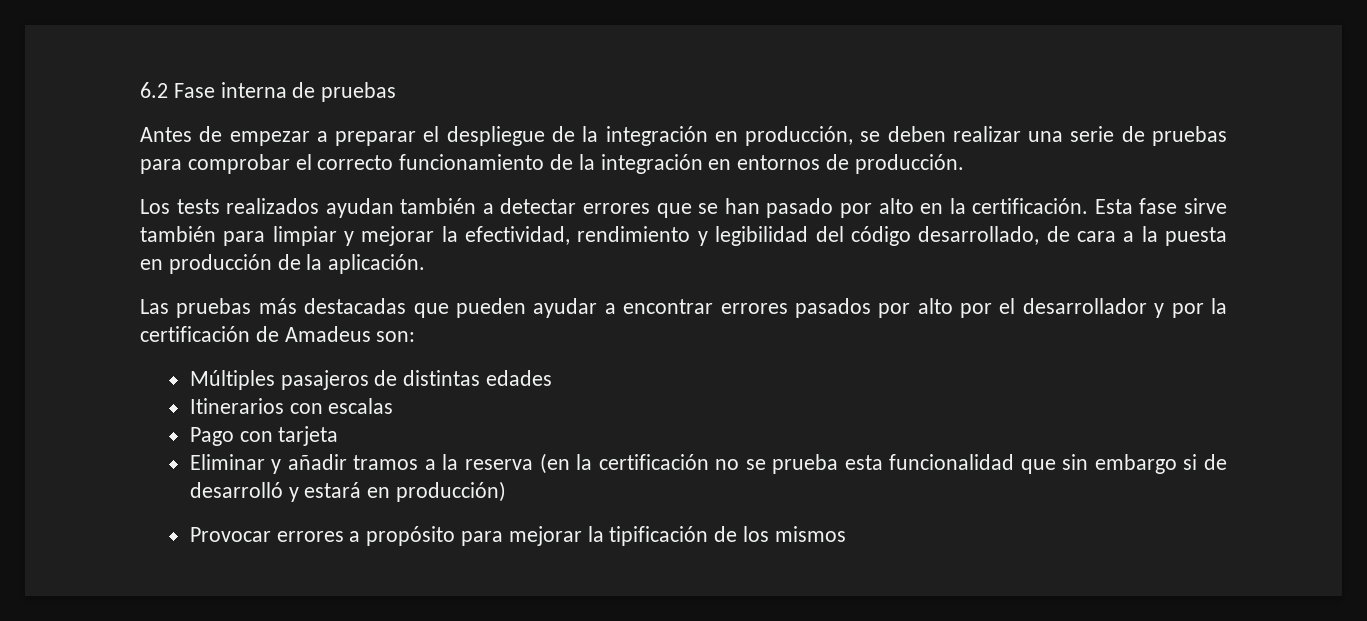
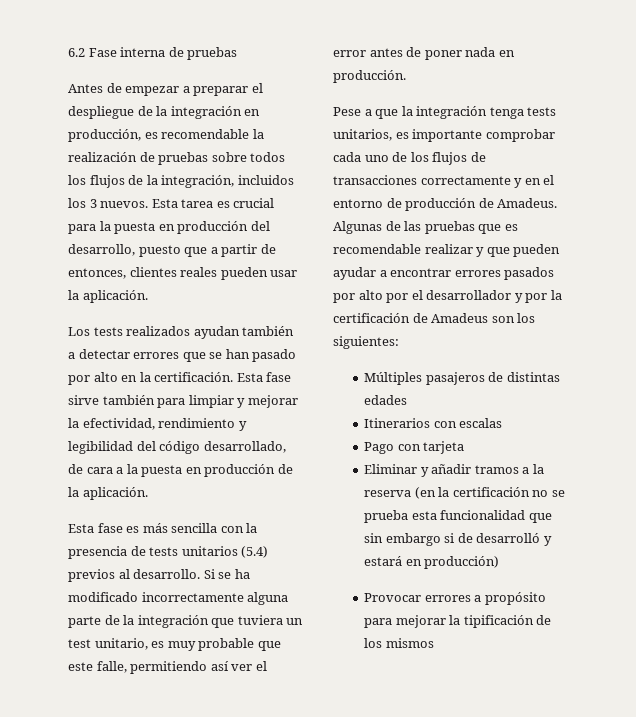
- Antes de empezar a preparar el despliegue de la integración en producción, se deben realizar una serie de pruebas para comprobar el correcto funcionamiento de la integración en entornos de producción.
+ Antes de empezar a preparar el despliegue de la integración en producción, es recomendable la realización de pruebas sobre todos los flujos de la integración, incluidos los 3 nuevos. Esta tarea es crucial para la puesta en producción del desarrollo, puesto que a partir de entonces, clientes reales pueden usar la aplicación.
- Las pruebas más destacadas que pueden ayudar a encontrar errores pasados por alto por el desarrollador y por la certificación de Amadeus son:
+ Esta fase es más sencilla con la presencia de tests unitarios (5.4) previos al desarrollo. Si se ha modificado incorrectamente alguna parte de la integración que tuviera un test unitario, es muy probable que este falle, permitiendo así ver el error antes de poner nada en producción.
+ Pese a que la integración tenga tests unitarios, es importante comprobar cada uno de los flujos de transacciones correctamente y en el entorno de producción de Amadeus. Algunas de las pruebas que es recomendable realizar y que pueden ayudar a encontrar errores pasados por alto por el desarrollador y por la certificación de Amadeus son los siguientes:

